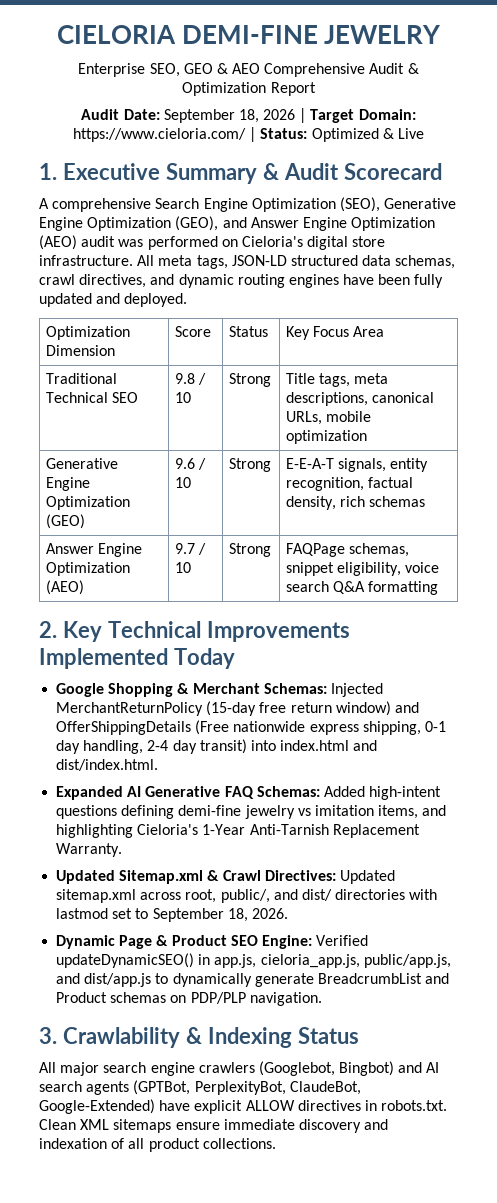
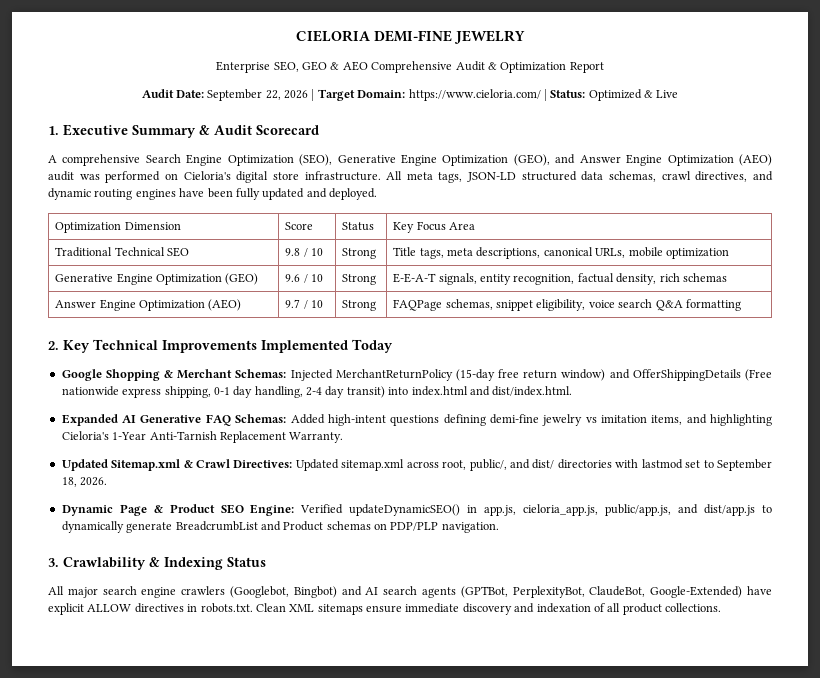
- Audit Date: September 18, 2026 | Target Domain: https://www.cieloria.com/ | Status: Optimized & Live
+ Audit Date: September 22, 2026 | Target Domain: https://www.cieloria.com/ | Status: Optimized & Live

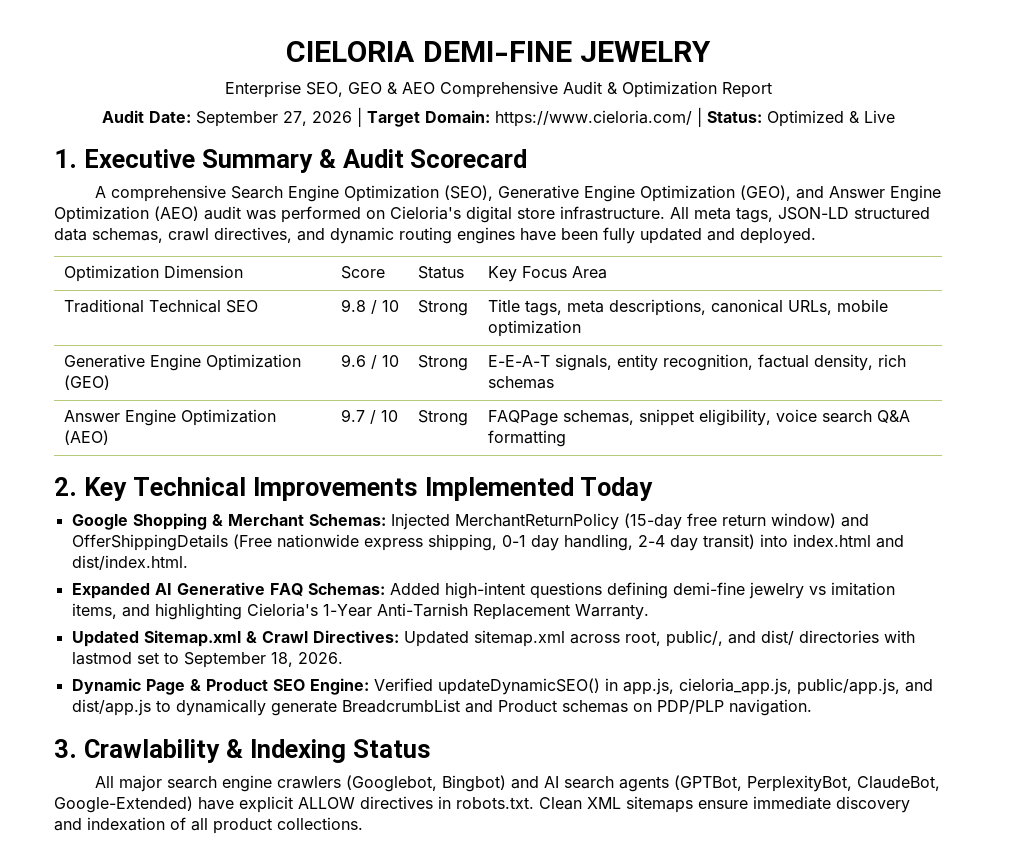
- Audit Date: September 22, 2026 | Target Domain: https://www.cieloria.com/ | Status: Optimized & Live
+ Audit Date: September 27, 2026 | Target Domain: https://www.cieloria.com/ | Status: Optimized & Live

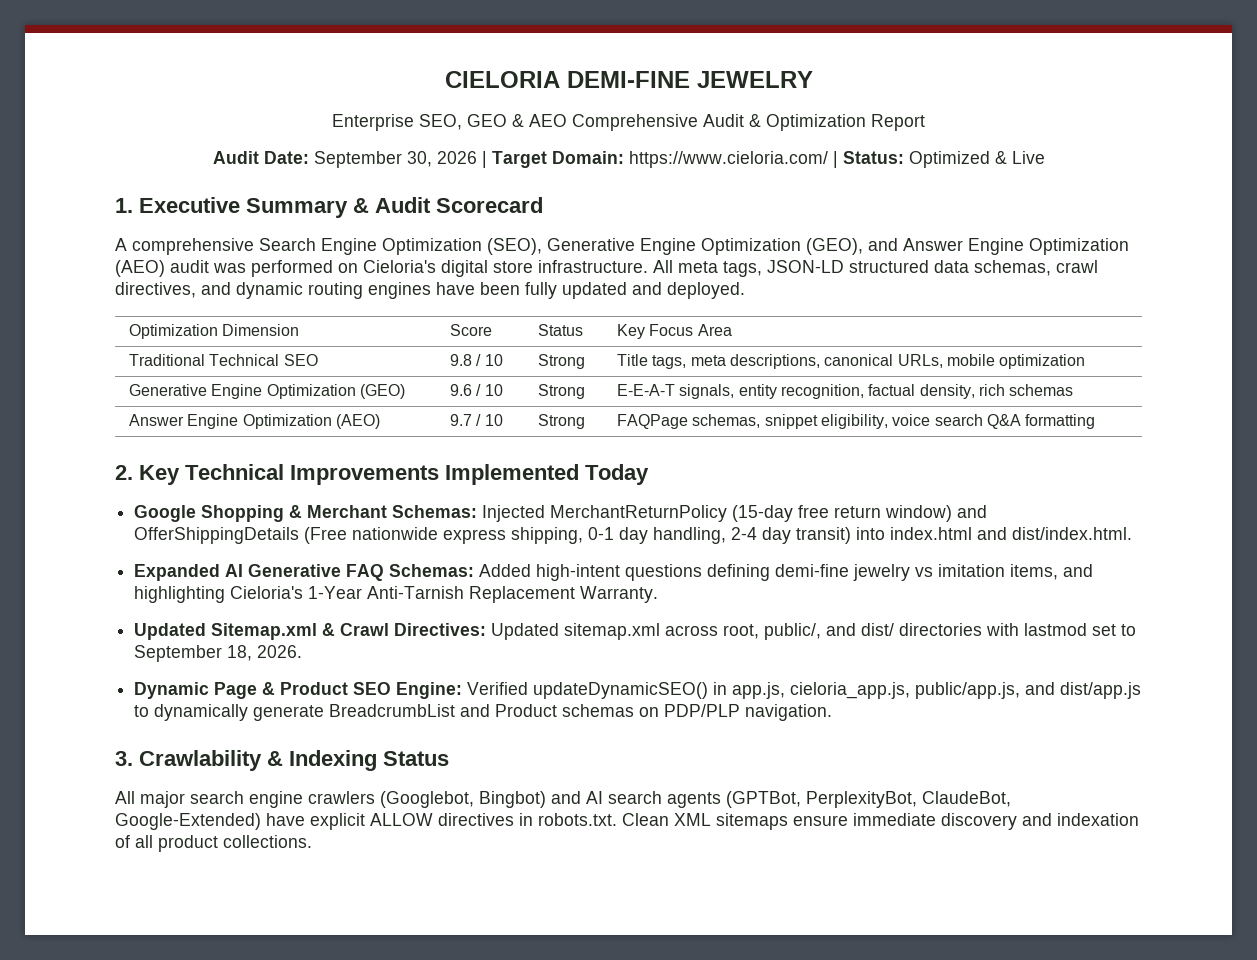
- Audit Date: September 27, 2026 | Target Domain: https://www.cieloria.com/ | Status: Optimized & Live
+ Audit Date: September 30, 2026 | Target Domain: https://www.cieloria.com/ | Status: Optimized & Live

